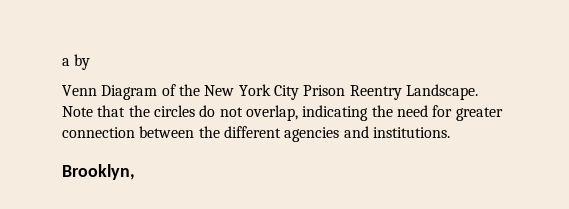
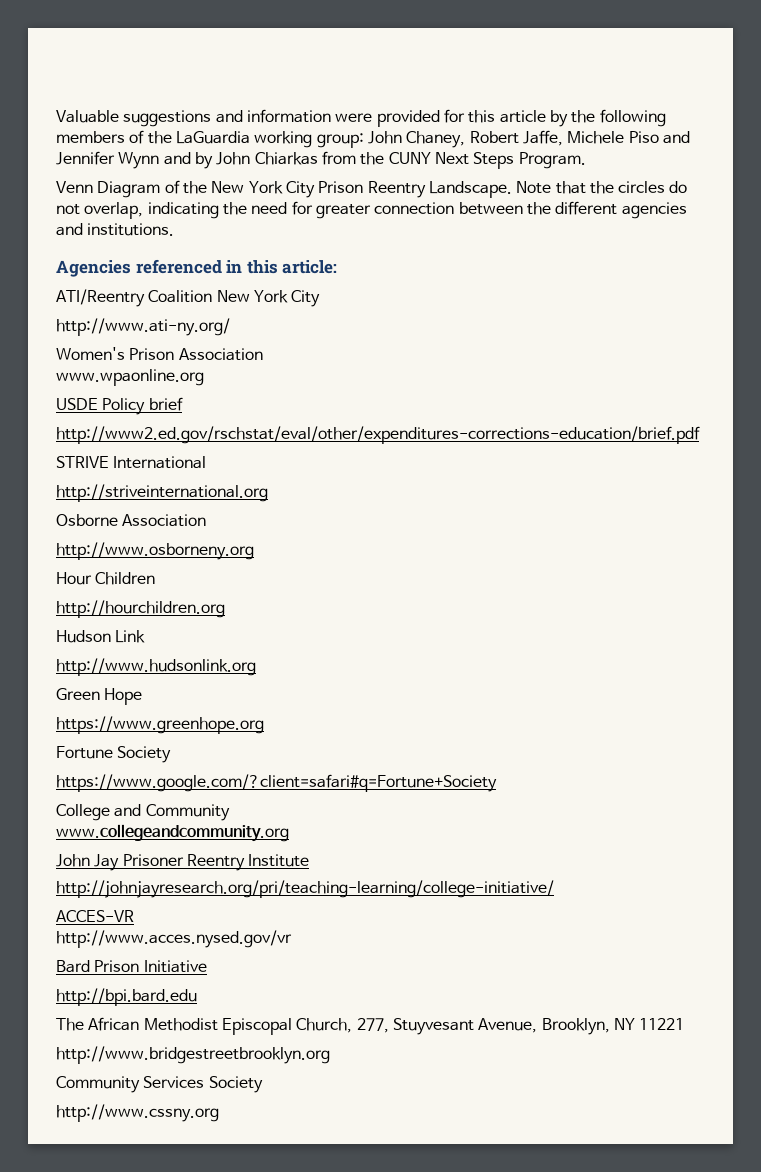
- a by
+ Valuable suggestions and information were provided for this article by the following members of the LaGuardia working group: John Chaney, Robert Jaffe, Michele Piso and Jennifer Wynn and by John Chiarkas from the CUNY Next Steps Program.
- Brooklyn,
+ Agencies referenced in this article:
+ ATI/Reentry Coalition New York City
+ http://www.ati-ny.org/
+ Women's Prison Association
+ www.wpaonline.org
+ USDE Policy brief
+ http://www2.ed.gov/rschstat/eval/other/expenditures-corrections-education/brief.pdf
+ STRIVE International
+ http://striveinternational.org
+ Osborne Association
+ http://www.osborneny.org
+ Hour Children
+ http://hourchildren.org
+ Hudson Link
+ http://www.hudsonlink.org
+ Green Hope
+ https://www.greenhope.org
+ Fortune Society
+ https://www.google.com/?client=safari#q=Fortune+Society
+ College and Community
+ www.collegeandcommunity.org
+ John Jay Prisoner Reentry Institute
+ http://johnjayresearch.org/pri/teaching-learning/college-initiative/
+ ACCES-VR
+ http://www.acces.nysed.gov/vr
+ Bard Prison Initiative
+ http://bpi.bard.edu
+ The African Methodist Episcopal Church, 277, Stuyvesant Avenue, Brooklyn, NY 11221
+ http://www.bridgestreetbrooklyn.org
+ Community Services Society
+ http://www.cssny.org

